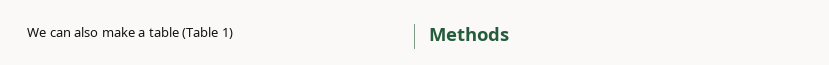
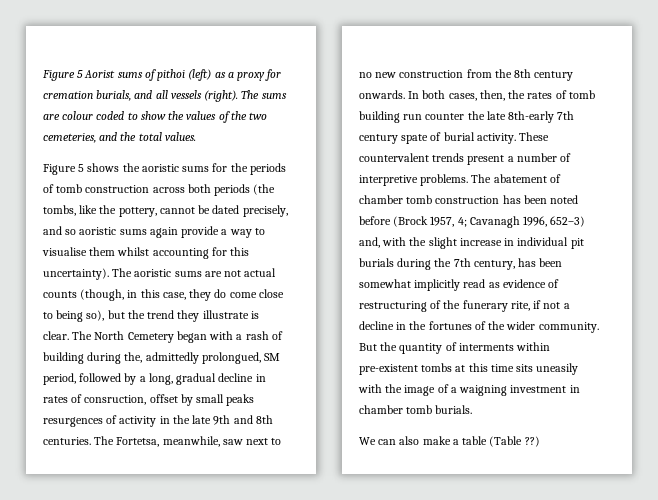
+ Figure 5 Aorist sums of pithoi (left) as a proxy for cremation burials, and all vessels (right). The sums are colour coded to show the values of the two cemeteries, and the total values.
+ Figure 5 shows the aoristic sums for the periods of tomb construction across both periods (the tombs, like the pottery, cannot be dated precisely, and so aoristic sums again provide a way to visualise them whilst accounting for this uncertainty). The aoristic sums are not actual counts (though, in this case, they do come close to being so), but the trend they illustrate is clear. The North Cemetery began with a rash of building during the, admittedly prolongued, SM period, followed by a long, gradual decline in rates of consruction, offset by small peaks resurgences of activity in the late 9th and 8th centuries. The Fortetsa, meanwhile, saw next to no new construction from the 8th century onwards. In both cases, then, the rates of tomb building run counter the late 8th-early 7th century spate of burial activity. These countervalent trends present a number of interpretive problems. The abatement of chamber tomb construction has been noted before (Brock 1957, 4; Cavanagh 1996, 652–3) and, with the slight increase in individual pit burials during the 7th century, has been somewhat implicitly read as evidence of restructuring of the funerary rite, if not a decline in the fortunes of the wider community. But the quantity of interments within pre-existent tombs at this time sits uneasily with the image of a waigning investment in chamber tomb burials.
- We can also make a table (Table 1)
- Methods
+ We can also make a table (Table ??)

